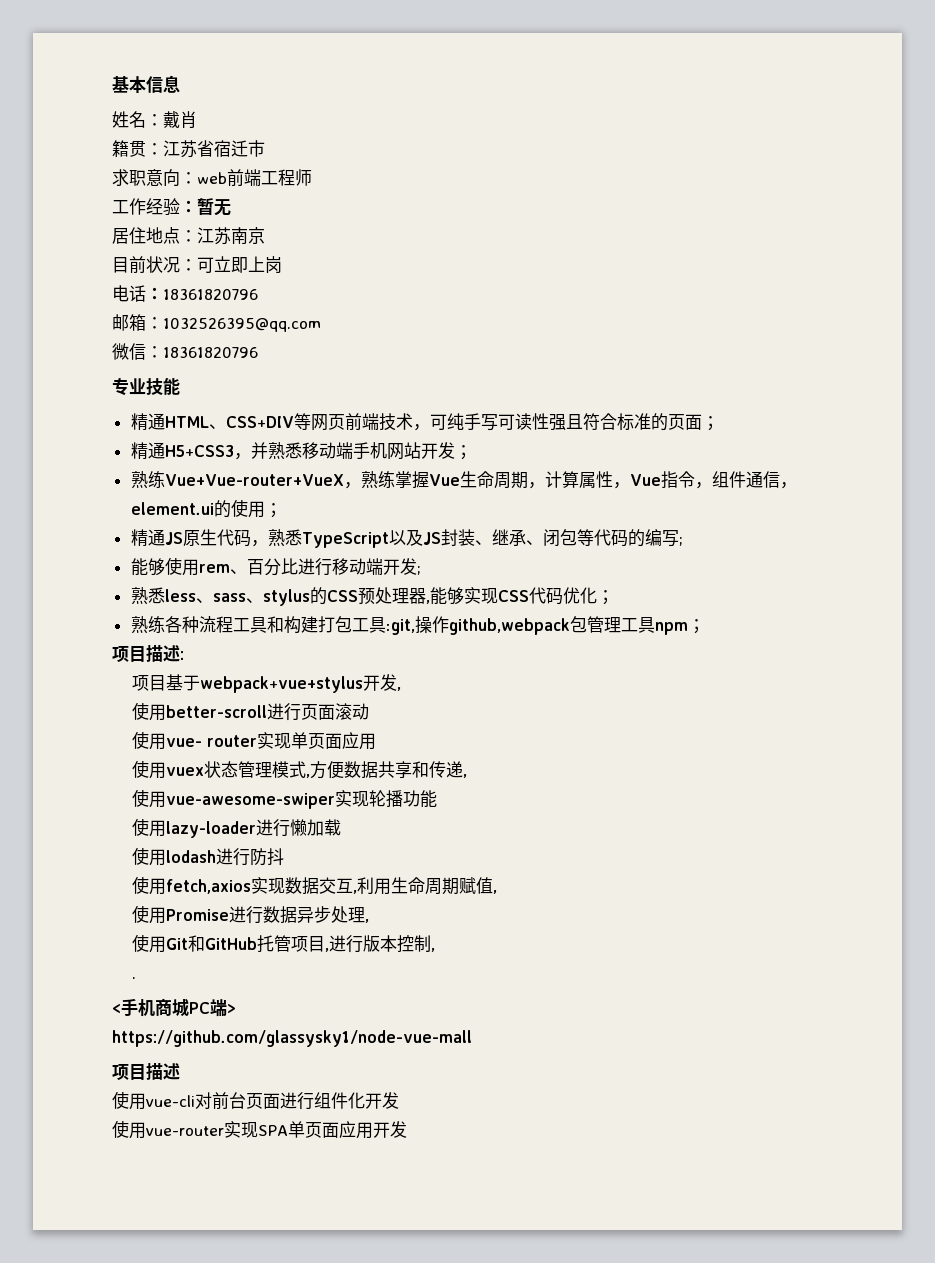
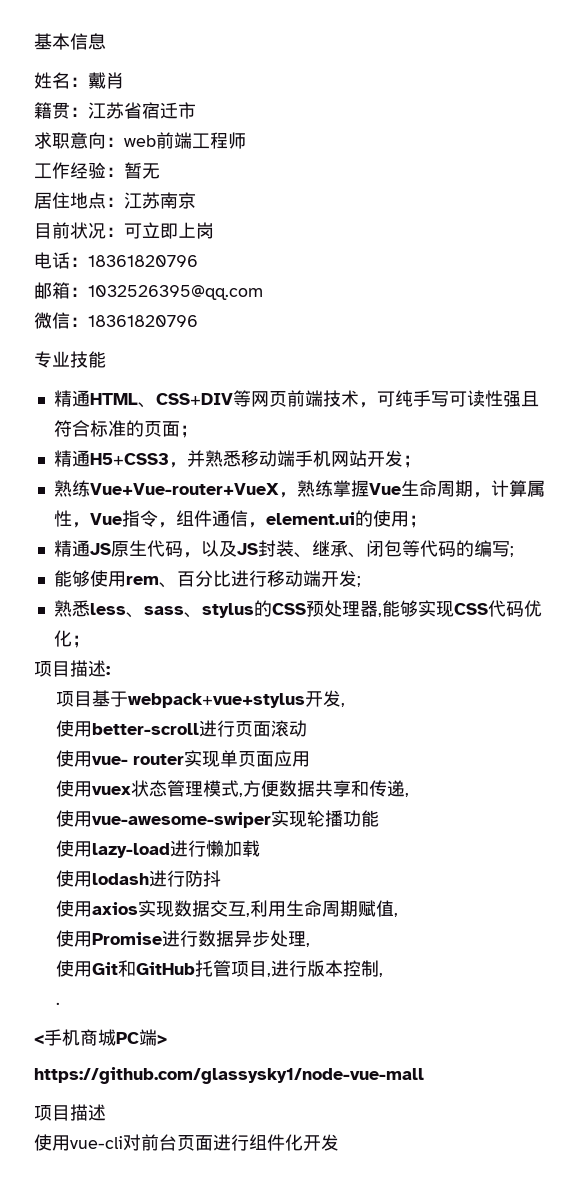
- 精通JS原生代码，熟悉TypeScript以及JS封装、继承、闭包等代码的编写;
+ 精通JS原生代码，以及JS封装、继承、闭包等代码的编写;
- 熟练各种流程工具和构建打包工具:git,操作github,webpack包管理工具npm；
- 使用lazy-loader进行懒加载
+ 使用lazy-load进行懒加载
- 使用fetch,axios实现数据交互,利用生命周期赋值,
+ 使用axios实现数据交互,利用生命周期赋值,
- 使用vue-router实现SPA单页面应用开发

